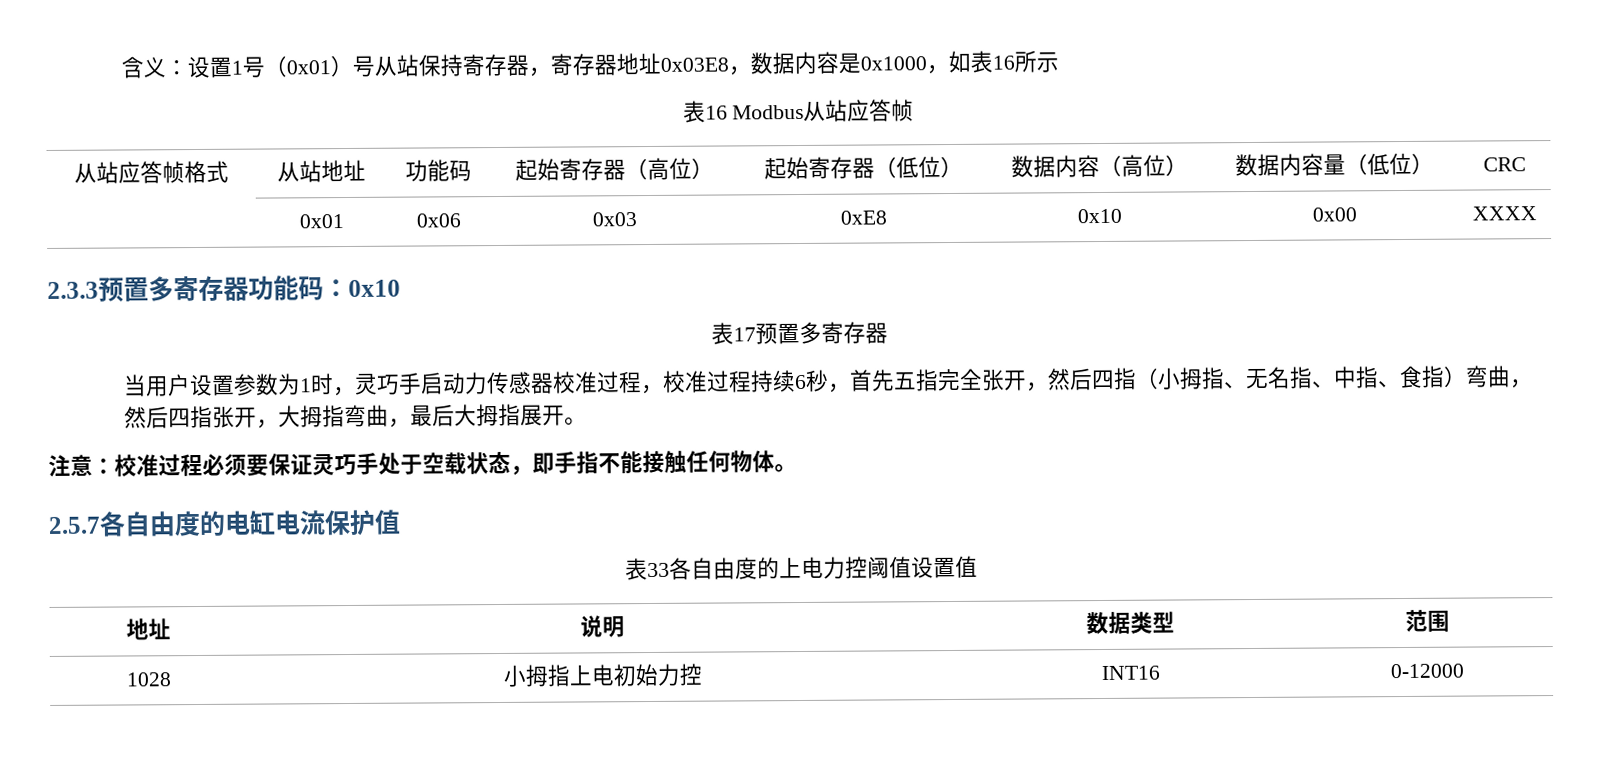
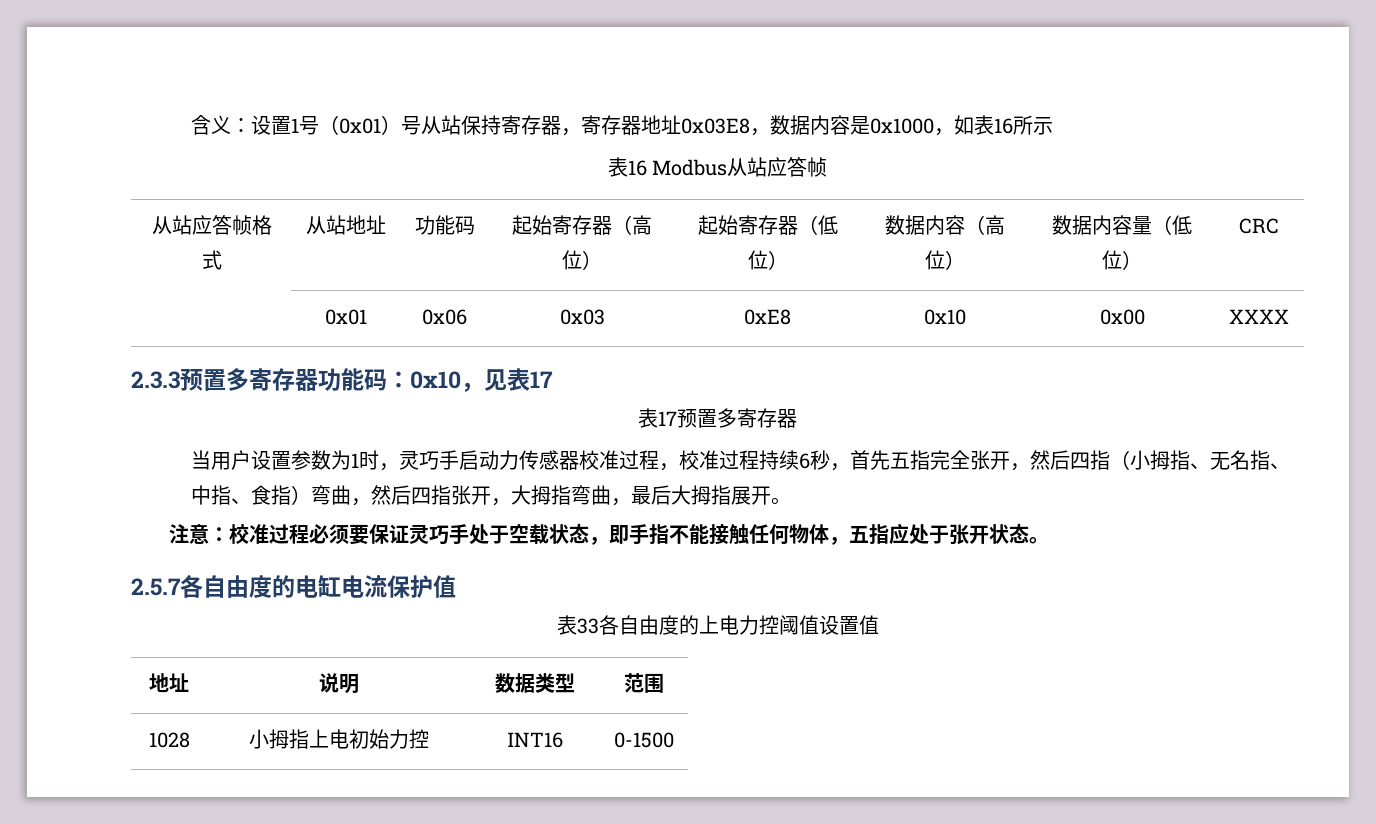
- 2.3.3预置多寄存器功能码：0x10
+ 2.3.3预置多寄存器功能码：0x10，见表17
- 注意：校准过程必须要保证灵巧手处于空载状态，即手指不能接触任何物体。
+ 注意：校准过程必须要保证灵巧手处于空载状态，即手指不能接触任何物体，五指应处于张开状态。
- 1028 | 小拇指上电初始力控 | INT16 | 0-12000
+ 1028 | 小拇指上电初始力控 | INT16 | 0-1500

